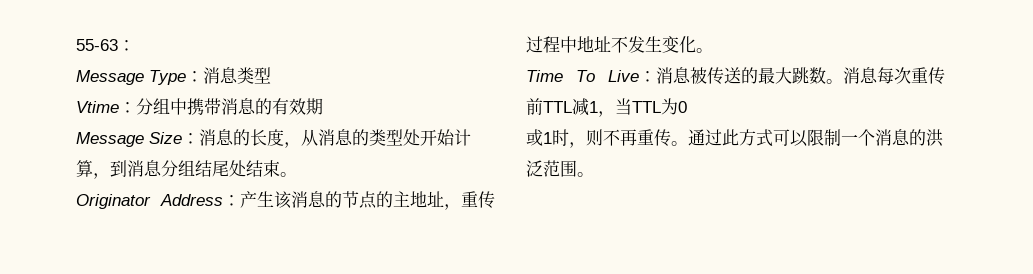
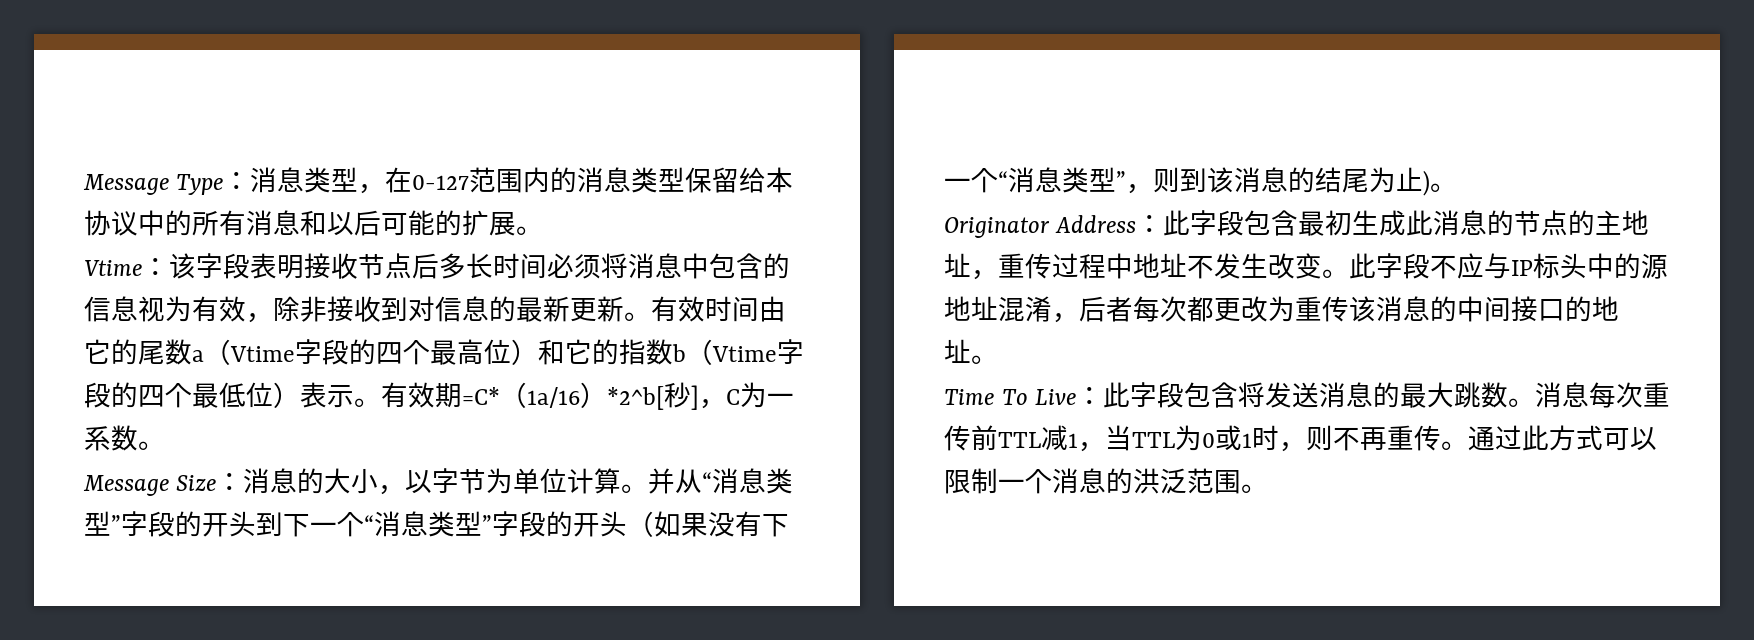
- 55-63：
- Message Type：消息类型
- Vtime：分组中携带消息的有效期
- Message Size：消息的长度，从消息的类型处开始计算，到消息分组结尾处结束。
- Originator Address：产生该消息的节点的主地址，重传过程中地址不发生变化。
+ Message Type：消息类型，在0-127范围内的消息类型保留给本协议中的所有消息和以后可能的扩展。
+ Vtime：该字段表明接收节点后多长时间必须将消息中包含的信息视为有效，除非接收到对信息的最新更新。有效时间由它的尾数a（Vtime字段的四个最高位）和它的指数b（Vtime字段的四个最低位）表示。有效期=C*（1a/16）*2^b[秒]，C为一系数。
+ Message Size：消息的大小，以字节为单位计算。并从“消息类型”字段的开头到下一个“消息类型”字段的开头（如果没有下一个“消息类型”，则到该消息的结尾为止)。
+ Originator Address：此字段包含最初生成此消息的节点的主地址，重传过程中地址不发生改变。此字段不应与IP标头中的源地址混淆，后者每次都更改为重传该消息的中间接口的地址。
- Time To Live：消息被传送的最大跳数。
+ Time To Live：此字段包含将发送消息的最大跳数。
- 消息每次重传前TTL减1，当TTL为0
- 或1时，则不再重传。
+ 消息每次重传前TTL减1，当TTL为0或1时，则不再重传。

